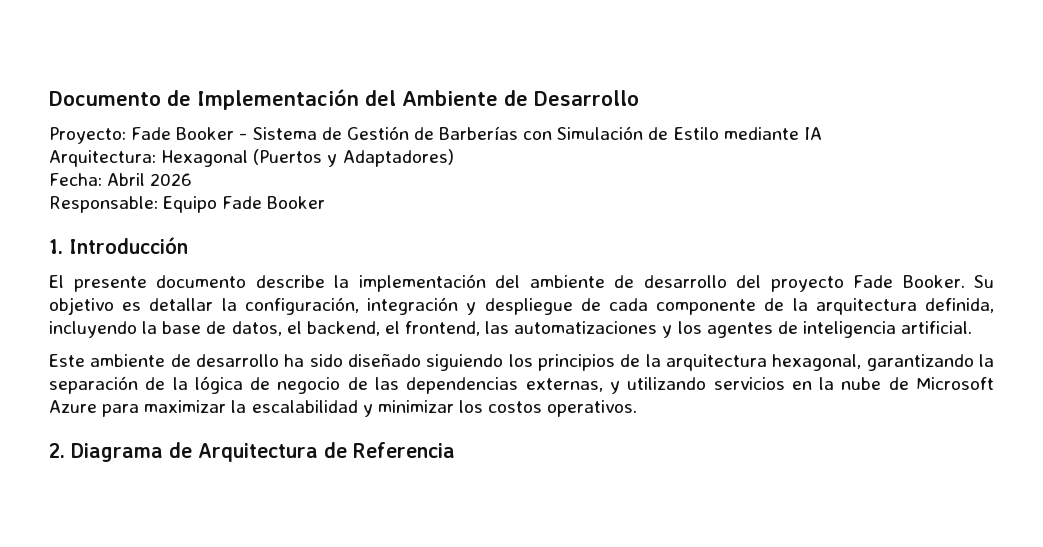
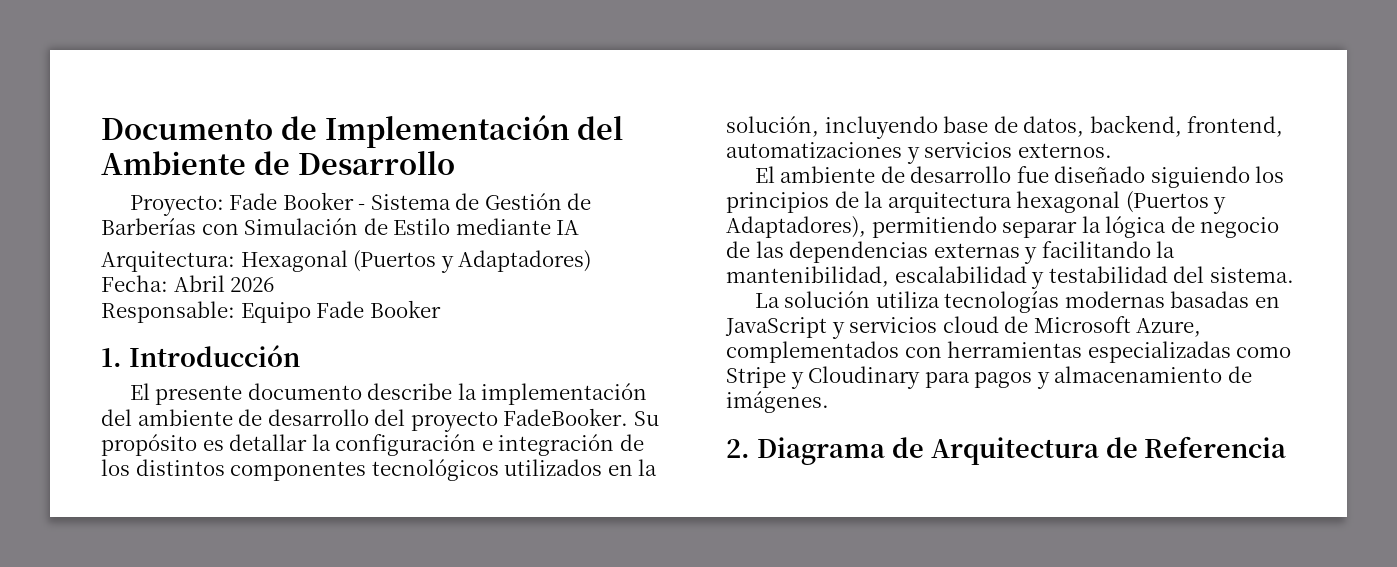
- El presente documento describe la implementación del ambiente de desarrollo del proyecto Fade Booker. Su objetivo es detallar la configuración, integración y despliegue de cada componente de la arquitectura definida, incluyendo la base de datos, el backend, el frontend, las automatizaciones y los agentes de inteligencia artificial.
- Este ambiente de desarrollo ha sido diseñado siguiendo los principios de la arquitectura hexagonal, garantizando la separación de la lógica de negocio de las dependencias externas, y utilizando servicios en la nube de Microsoft Azure para maximizar la escalabilidad y minimizar los costos operativos.
+ El presente documento describe la implementación del ambiente de desarrollo del proyecto FadeBooker. Su propósito es detallar la configuración e integración de los distintos componentes tecnológicos utilizados en la solución, incluyendo base de datos, backend, frontend, automatizaciones y servicios externos.
+ El ambiente de desarrollo fue diseñado siguiendo los principios de la arquitectura hexagonal (Puertos y Adaptadores), permitiendo separar la lógica de negocio de las dependencias externas y facilitando la mantenibilidad, escalabilidad y testabilidad del sistema.
+ La solución utiliza tecnologías modernas basadas en JavaScript y servicios cloud de Microsoft Azure, complementados con herramientas especializadas como Stripe y Cloudinary para pagos y almacenamiento de imágenes.

